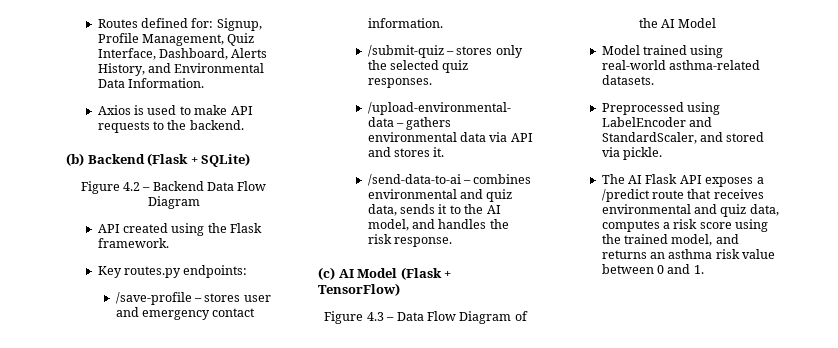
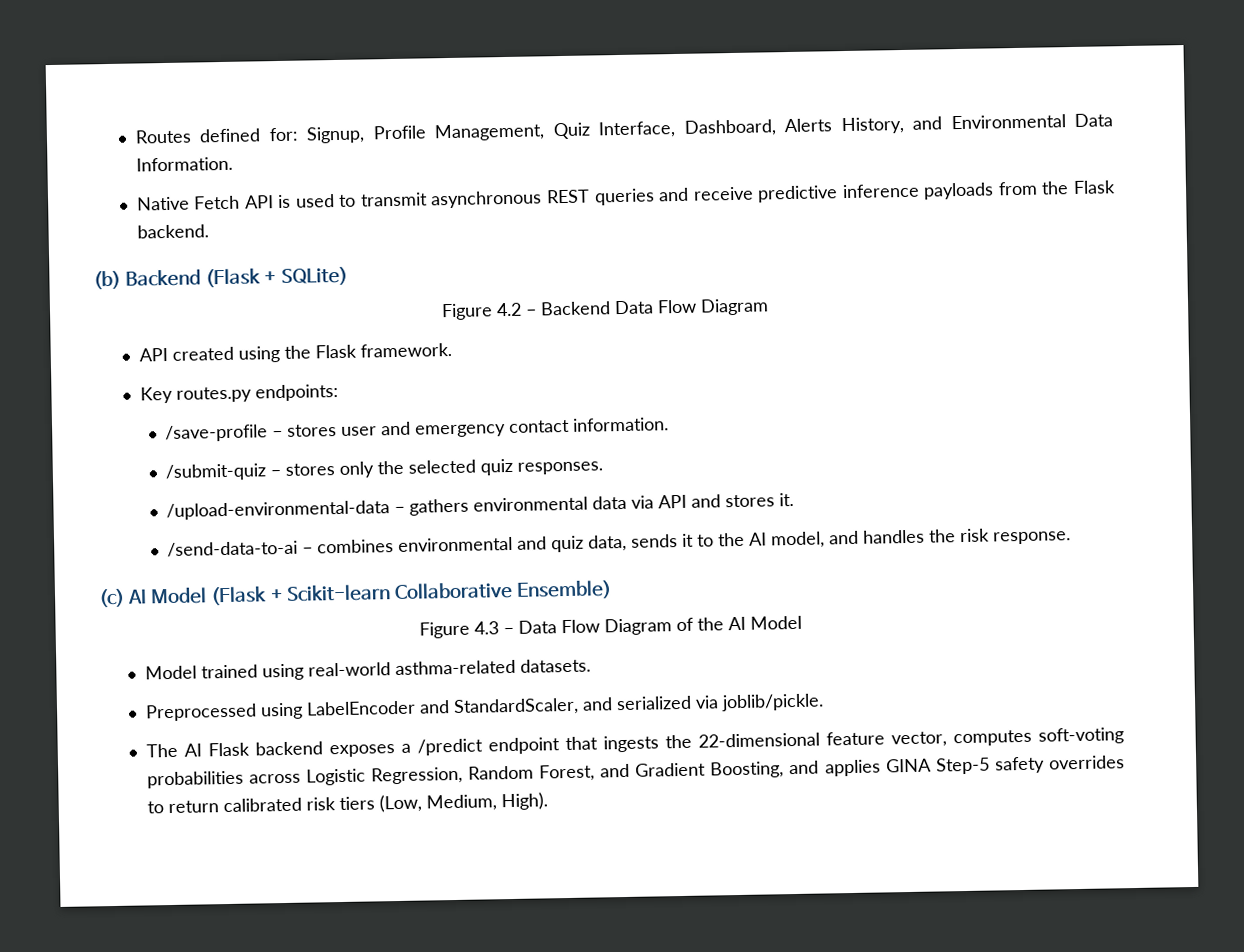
- Axios is used to make API requests to the backend.
+ Native Fetch API is used to transmit asynchronous REST queries and receive predictive inference payloads from the Flask backend.
- (c) AI Model (Flask + TensorFlow)
+ (c) AI Model (Flask + Scikit-learn Collaborative Ensemble)
- Preprocessed using LabelEncoder and StandardScaler, and stored via pickle.
+ Preprocessed using LabelEncoder and StandardScaler, and serialized via joblib/pickle.
- The AI Flask API exposes a /predict route that receives environmental and quiz data, computes a risk score using the trained model, and returns an asthma risk value between 0 and 1.
+ The AI Flask backend exposes a /predict endpoint that ingests the 22-dimensional feature vector, computes soft-voting probabilities across Logistic Regression, Random Forest, and Gradient Boosting, and applies GINA Step-5 safety overrides to return calibrated risk tiers (Low, Medium, High).

